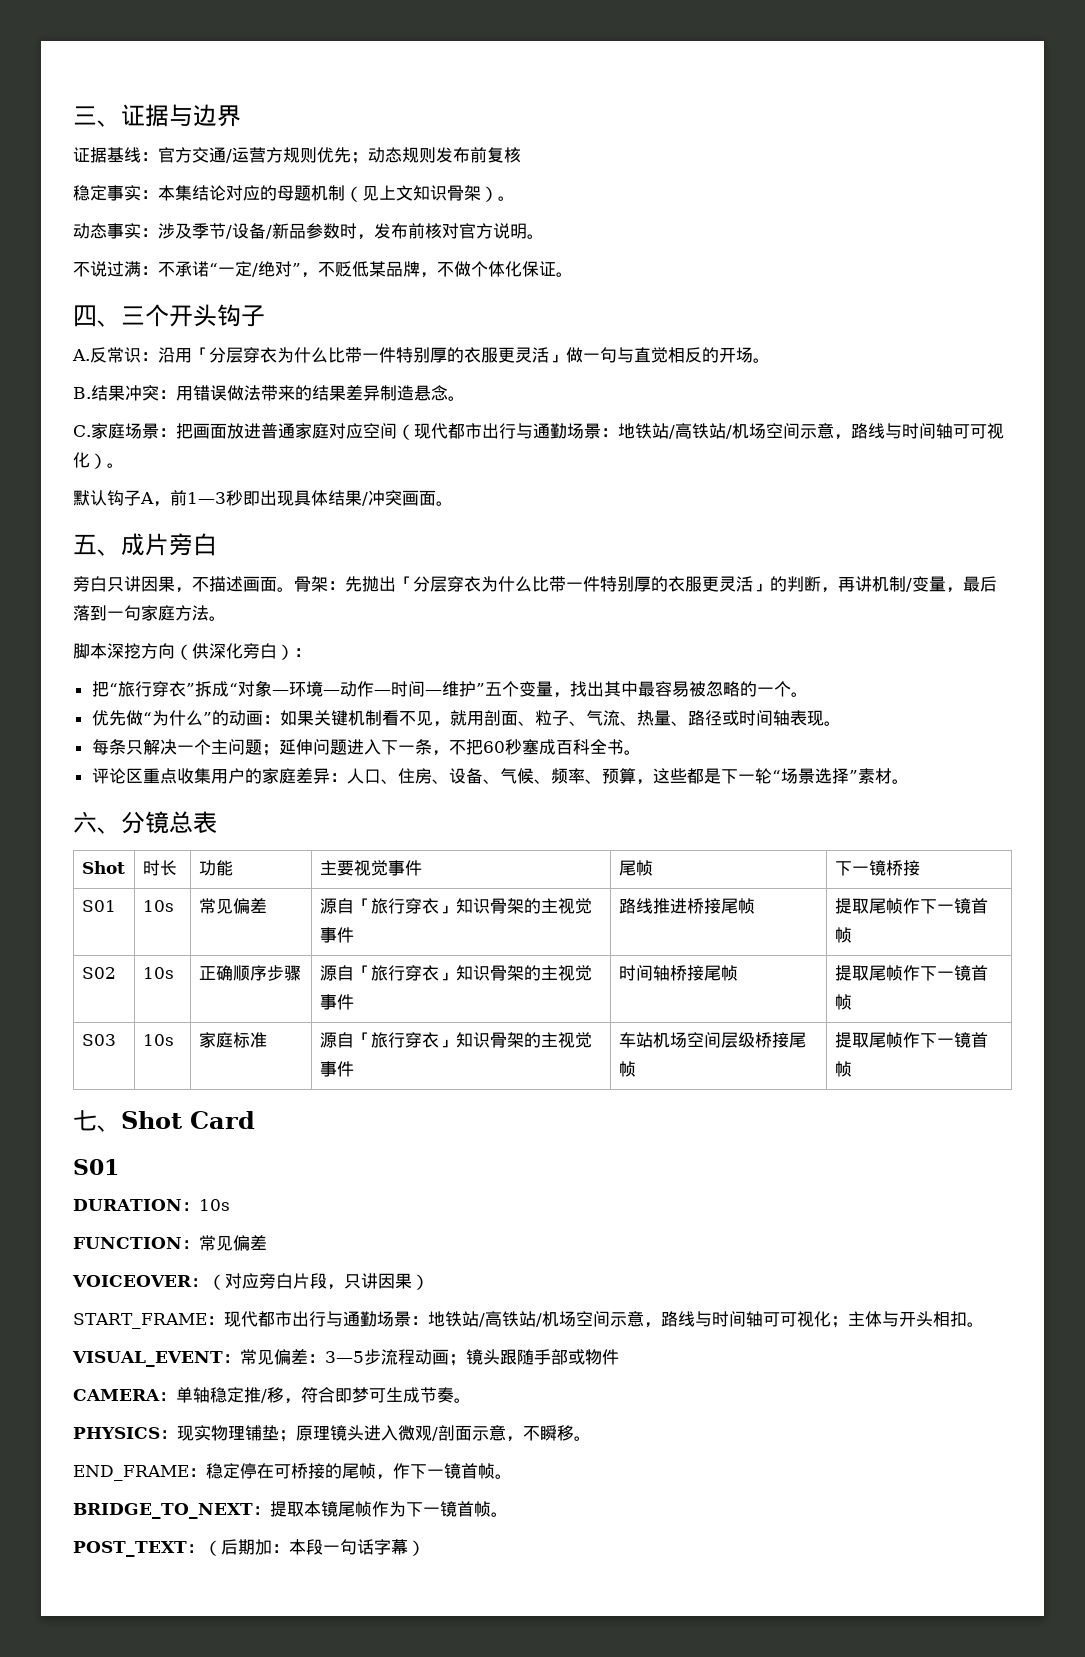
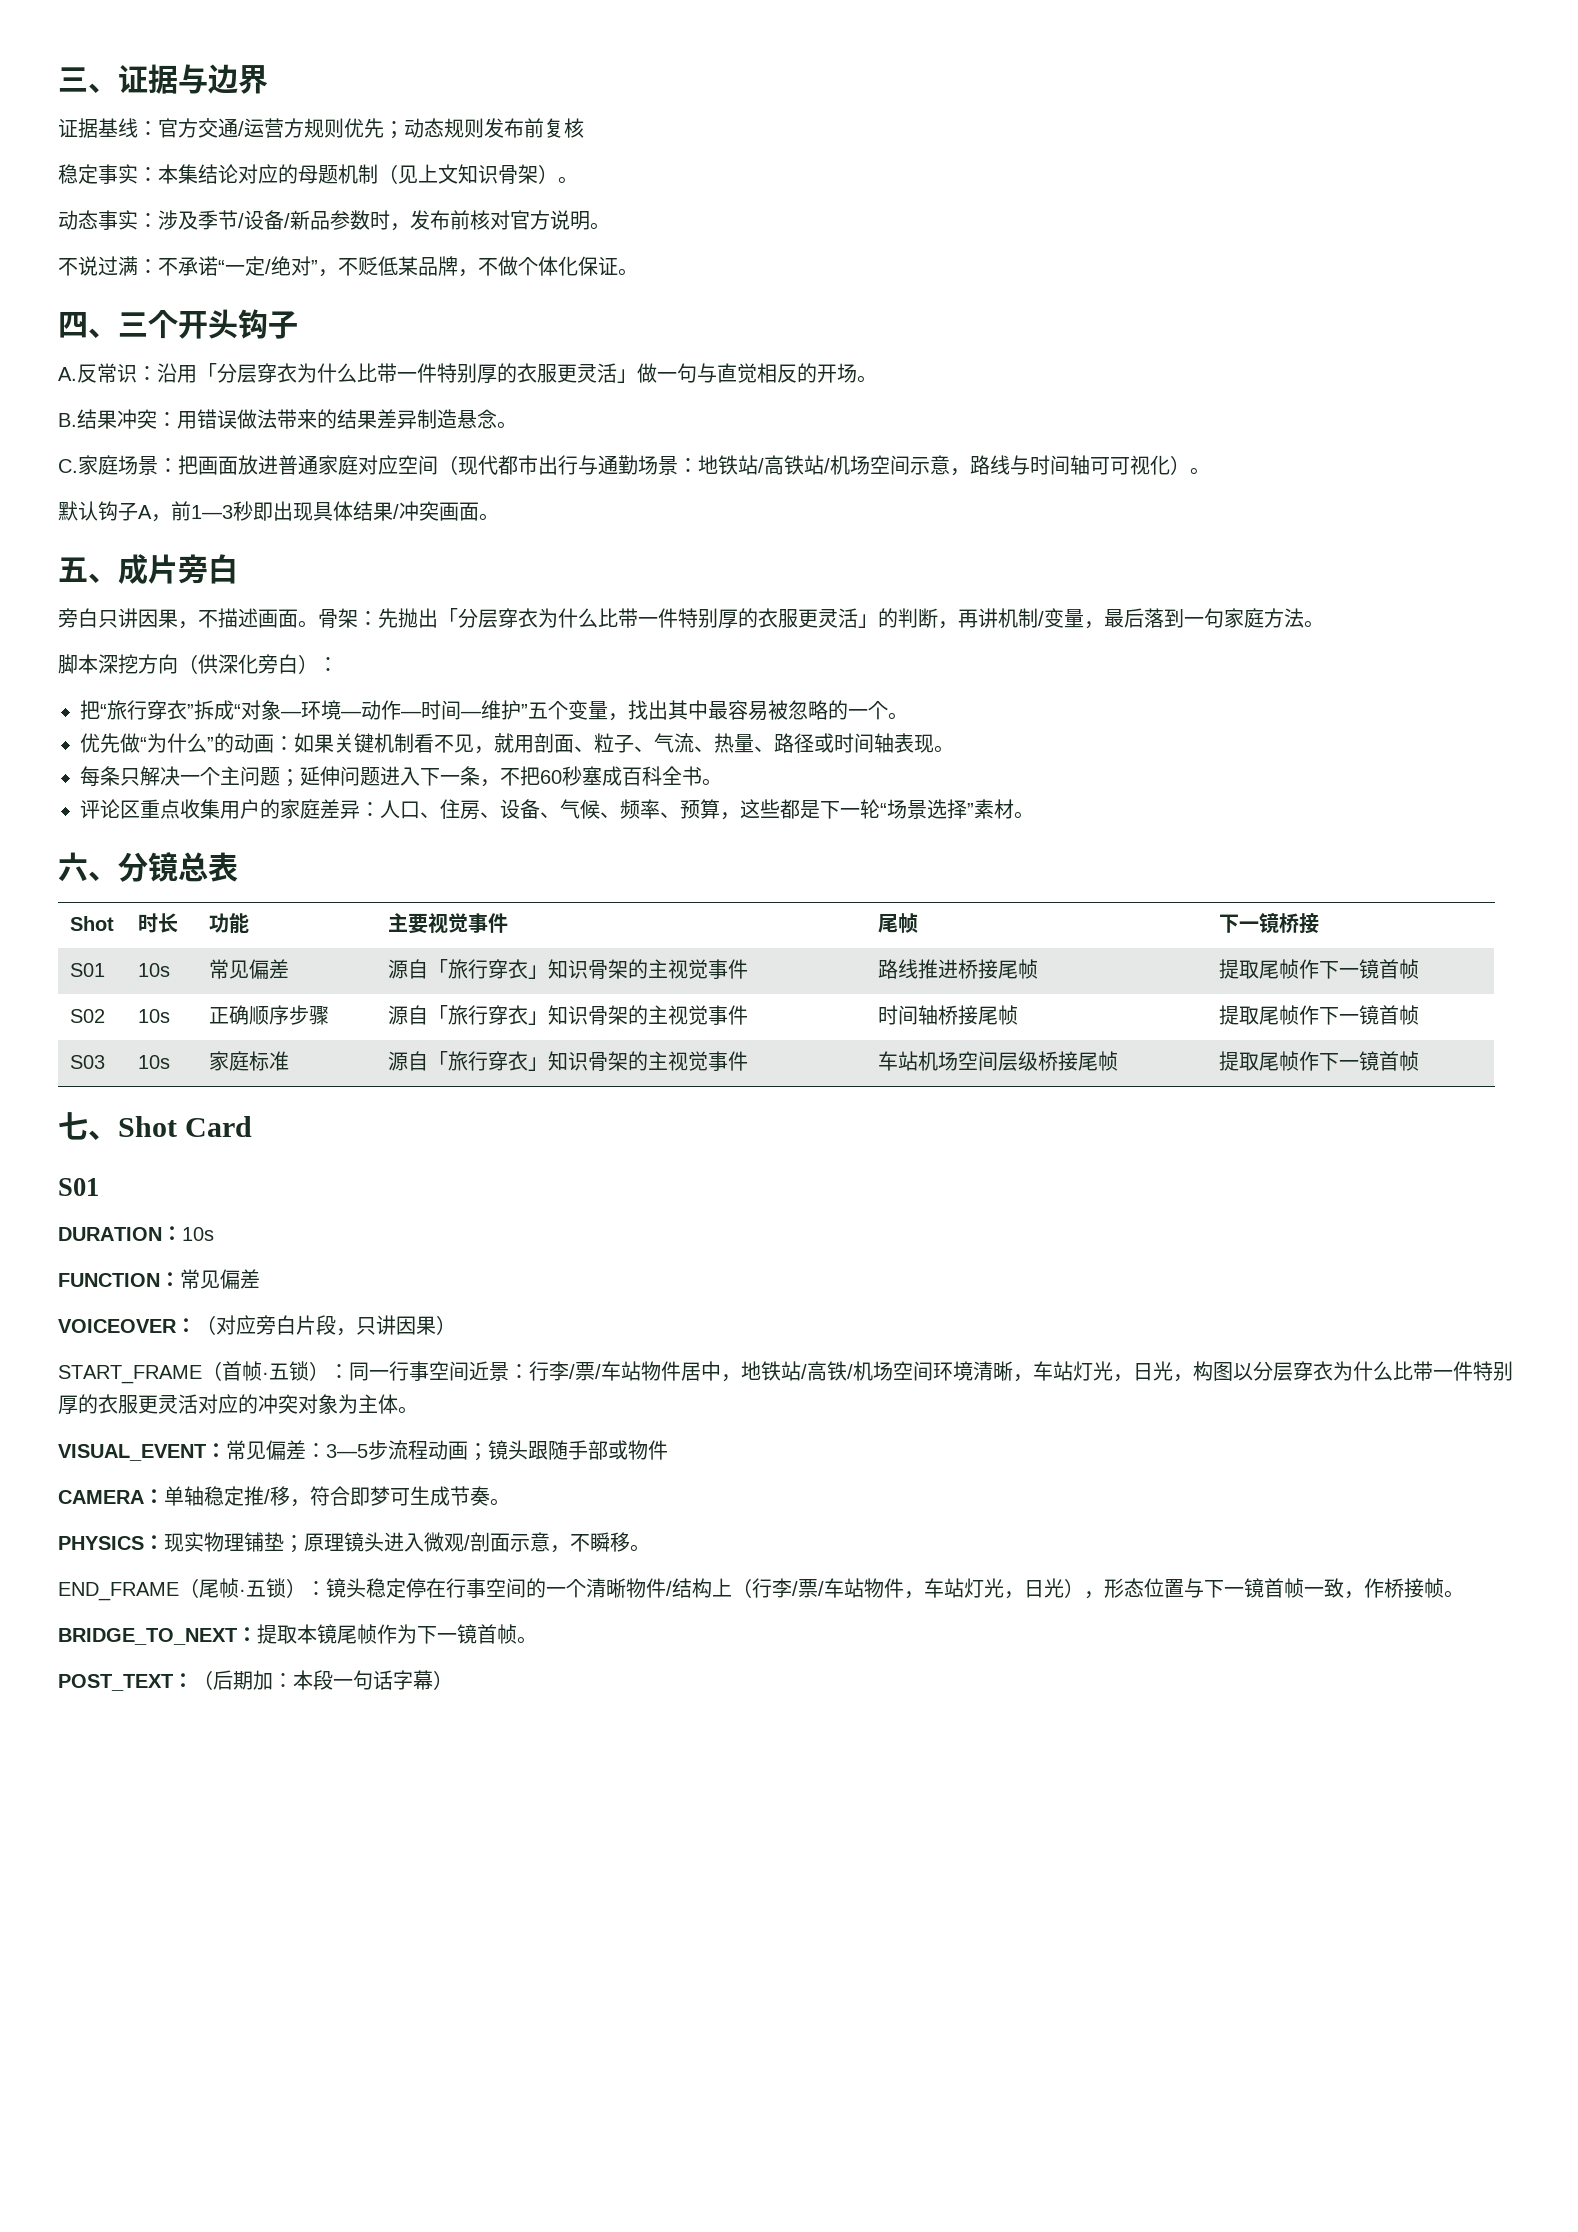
- START_FRAME：现代都市出行与通勤场景：地铁站/高铁站/机场空间示意，路线与时间轴可可视化；主体与开头相扣。
+ START_FRAME（首帧·五锁）：同一行事空间近景：行李/票/车站物件居中，地铁站/高铁/机场空间环境清晰，车站灯光，日光，构图以分层穿衣为什么比带一件特别厚的衣服更灵活对应的冲突对象为主体。
- END_FRAME：稳定停在可桥接的尾帧，作下一镜首帧。
+ END_FRAME（尾帧·五锁）：镜头稳定停在行事空间的一个清晰物件/结构上（行李/票/车站物件，车站灯光，日光），形态位置与下一镜首帧一致，作桥接帧。

